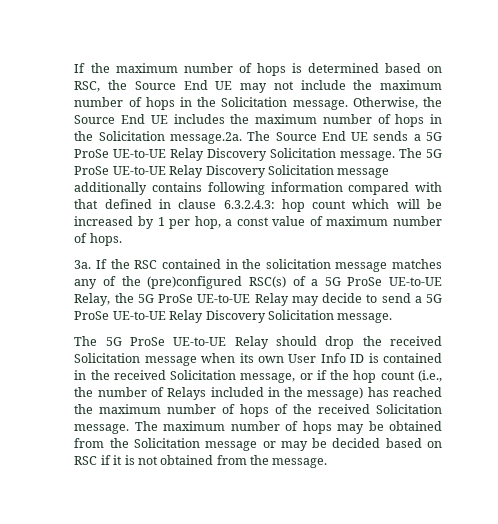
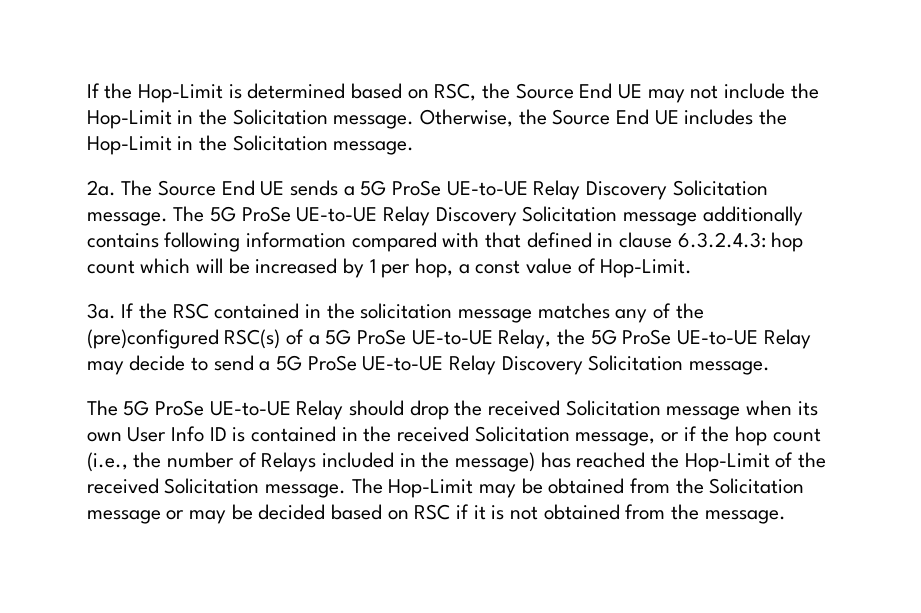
- If the maximum number of hops is determined based on RSC, the Source End UE may not include the maximum number of hops in the Solicitation message.
+ If the Hop-Limit is determined based on RSC, the Source End UE may not include the Hop-Limit in the Solicitation message.
- Otherwise, the Source End UE includes the maximum number of hops in the Solicitation message.2a. The Source End UE sends a 5G ProSe UE-to-UE Relay Discovery Solicitation message.
+ Otherwise, the Source End UE includes the Hop-Limit in the Solicitation message.
+ 2a. The Source End UE sends a 5G ProSe UE-to-UE Relay Discovery Solicitation message.
- The 5G ProSe UE-to-UE Relay Discovery Solicitation message additionally contains following information compared with that defined in clause 6.3.2.4.3: hop count which will be increased by 1 per hop, a const value of maximum number of hops.
+ The 5G ProSe UE-to-UE Relay Discovery Solicitation message additionally contains following information compared with that defined in clause 6.3.2.4.3: hop count which will be increased by 1 per hop, a const value of Hop-Limit.
- The 5G ProSe UE-to-UE Relay should drop the received Solicitation message when its own User Info ID is contained in the received Solicitation message, or if the hop count (i.e., the number of Relays included in the message) has reached the maximum number of hops of the received Solicitation message.
+ The 5G ProSe UE-to-UE Relay should drop the received Solicitation message when its own User Info ID is contained in the received Solicitation message, or if the hop count (i.e., the number of Relays included in the message) has reached the Hop-Limit of the received Solicitation message.
- The maximum number of hops may be obtained from the Solicitation message or may be decided based on RSC if it is not obtained from the message.
+ The Hop-Limit may be obtained from the Solicitation message or may be decided based on RSC if it is not obtained from the message.

